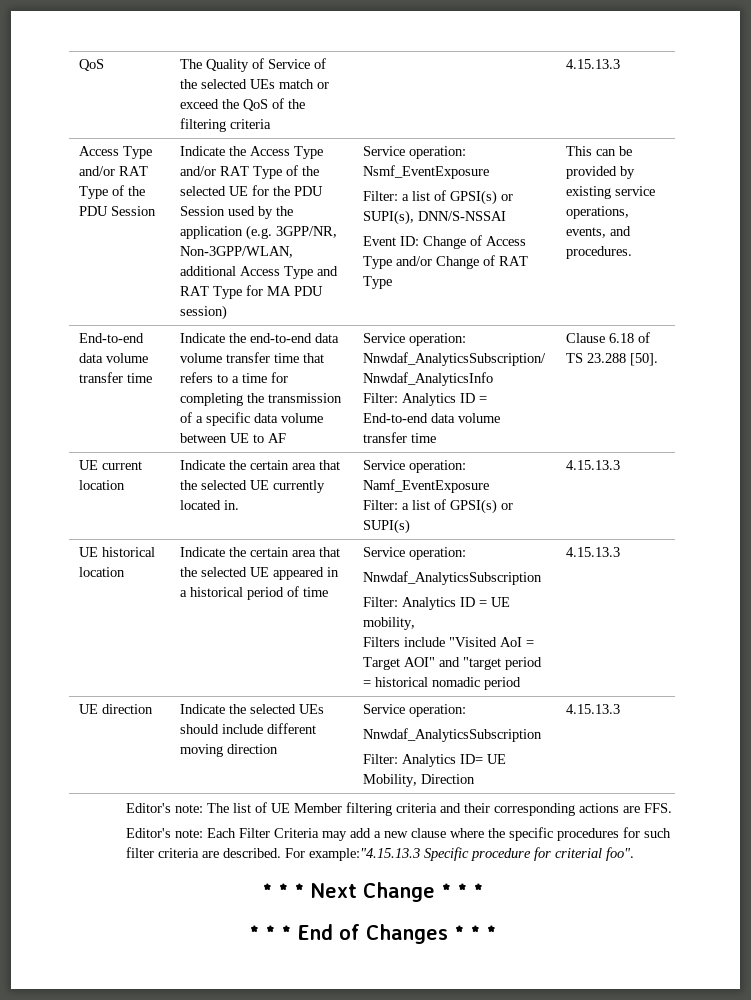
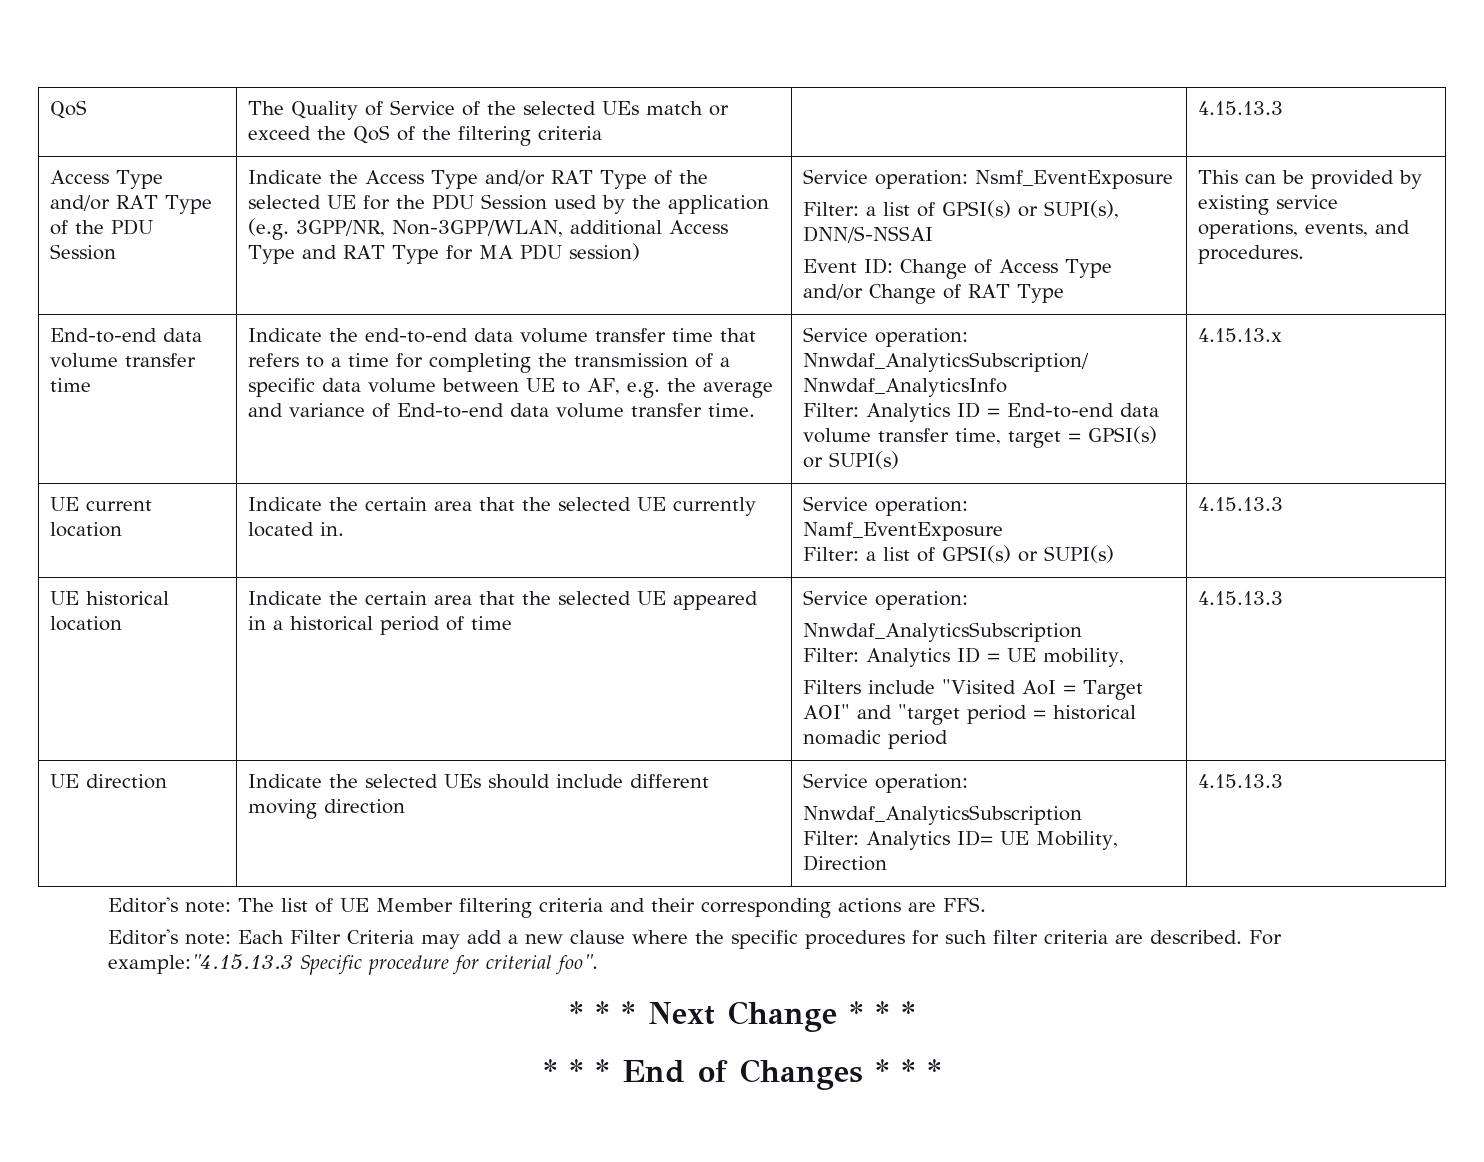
- Indicate the end-to-end data volume transfer time that refers to a time for completing the transmission of a specific data volume between UE to AF
+ Indicate the end-to-end data volume transfer time that refers to a time for completing the transmission of a specific data volume between UE to AF, e.g. the average and variance of End-to-end data volume transfer time.
- Filter: Analytics ID = End-to-end data volume transfer time | Clause 6.18 of TS 23.288 [50].
+ Filter: Analytics ID = End-to-end data volume transfer time, target = GPSI(s) or SUPI(s) | 4.15.13.x

